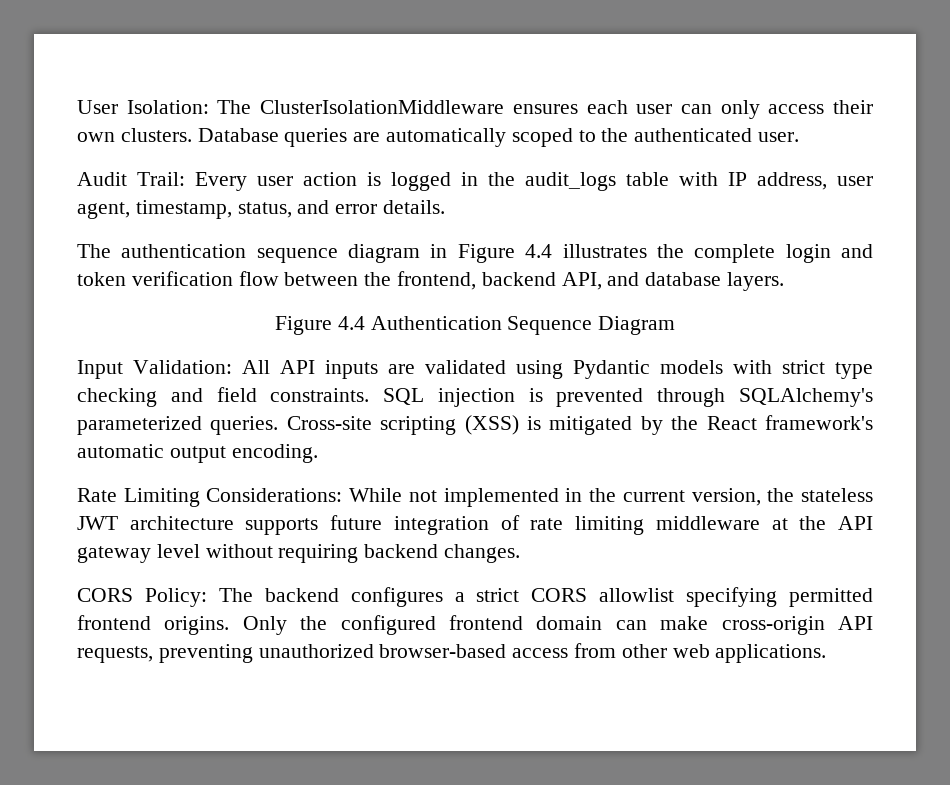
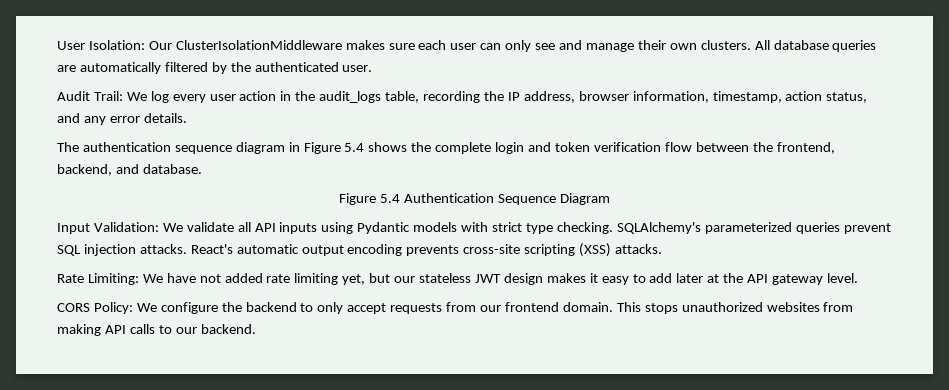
- User Isolation: The ClusterIsolationMiddleware ensures each user can only access their own clusters.
+ User Isolation: Our ClusterIsolationMiddleware makes sure each user can only see and manage their own clusters.
- Database queries are automatically scoped to the authenticated user.
+ All database queries are automatically filtered by the authenticated user.
- Audit Trail: Every user action is logged in the audit_logs table with IP address, user agent, timestamp, status, and error details.
+ Audit Trail: We log every user action in the audit_logs table, recording the IP address, browser information, timestamp, action status, and any error details.
- The authentication sequence diagram in Figure 4.4 illustrates the complete login and token verification flow between the frontend, backend API, and database layers.
- Figure 4.4 Authentication Sequence Diagram
+ The authentication sequence diagram in Figure 5.4 shows the complete login and token verification flow between the frontend, backend, and database.
+ Figure 5.4 Authentication Sequence Diagram
- Input Validation: All API inputs are validated using Pydantic models with strict type checking and field constraints. SQL injection is prevented through SQLAlchemy's parameterized queries. Cross-site scripting (XSS) is mitigated by the React framework's automatic output encoding.
- Rate Limiting Considerations: While not implemented in the current version, the stateless JWT architecture supports future integration of rate limiting middleware at the API gateway level without requiring backend changes.
- CORS Policy: The backend configures a strict CORS allowlist specifying permitted frontend origins. Only the configured frontend domain can make cross-origin API requests, preventing unauthorized browser-based access from other web applications.
+ Input Validation: We validate all API inputs using Pydantic models with strict type checking. SQLAlchemy's parameterized queries prevent SQL injection attacks. React's automatic output encoding prevents cross-site scripting (XSS) attacks.
+ Rate Limiting: We have not added rate limiting yet, but our stateless JWT design makes it easy to add later at the API gateway level.
+ CORS Policy: We configure the backend to only accept requests from our frontend domain. This stops unauthorized websites from making API calls to our backend.

